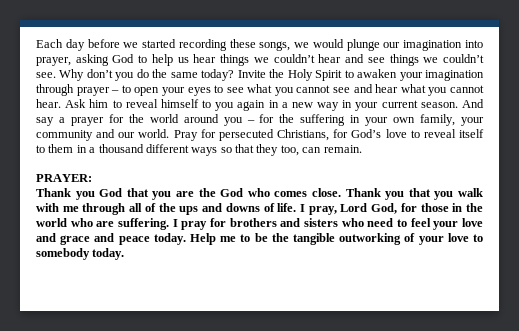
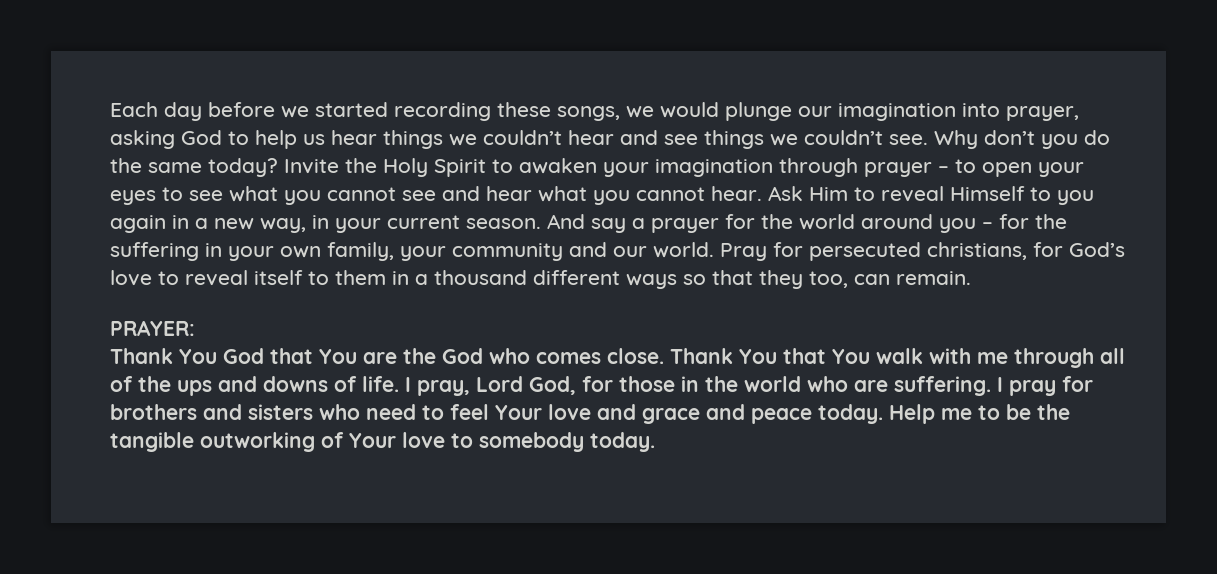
- Ask him to reveal himself to you again in a new way in your current season.
+ Ask Him to reveal Himself to you again in a new way, in your current season.
- Pray for persecuted Christians, for God’s love to reveal itself to them in a thousand different ways so that they too, can remain.
+ Pray for persecuted christians, for God’s love to reveal itself to them in a thousand different ways so that they too, can remain.
- Thank you God that you are the God who comes close.
+ Thank You God that You are the God who comes close.
- Thank you that you walk with me through all of the ups and downs of life.
+ Thank You that You walk with me through all of the ups and downs of life.
- I pray for brothers and sisters who need to feel your love and grace and peace today.
+ I pray for brothers and sisters who need to feel Your love and grace and peace today.
- Help me to be the tangible outworking of your love to somebody today.
+ Help me to be the tangible outworking of Your love to somebody today.

